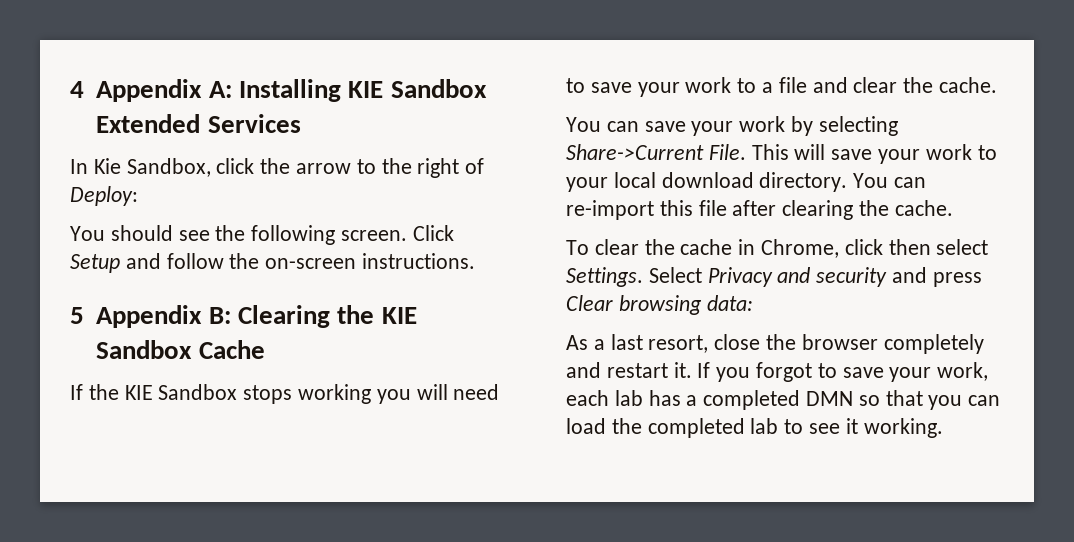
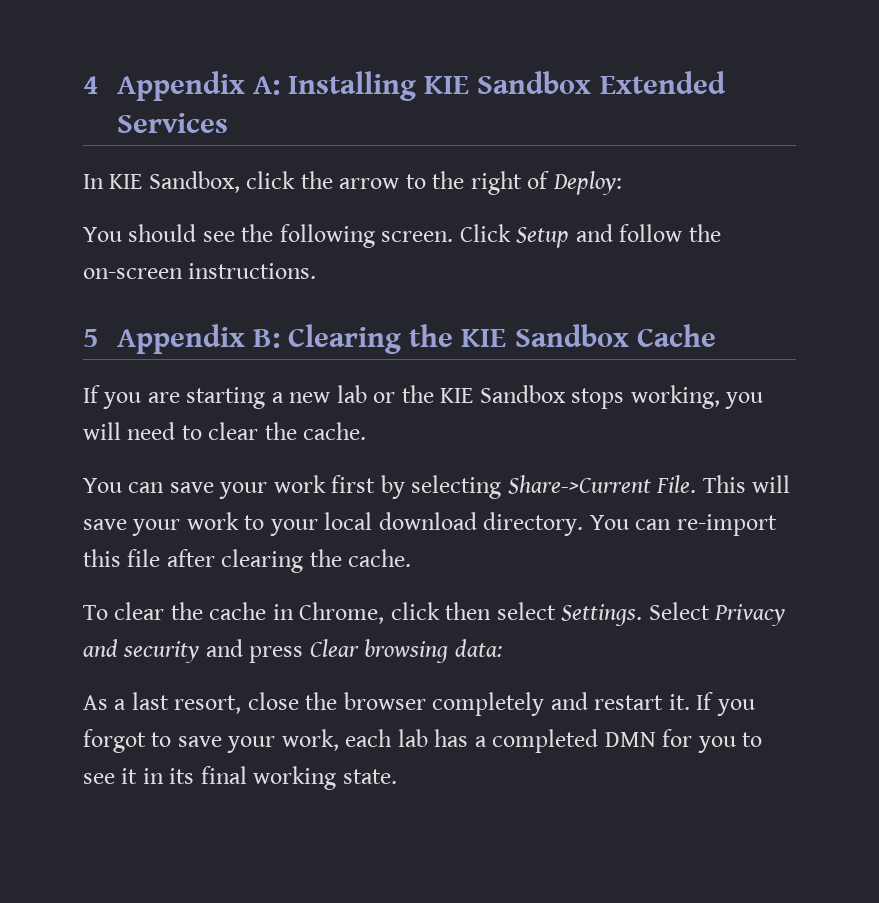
- In Kie Sandbox, click the arrow to the right of Deploy:
+ In KIE Sandbox, click the arrow to the right of Deploy:
- If the KIE Sandbox stops working you will need to save your work to a file and clear the cache.
+ If you are starting a new lab or the KIE Sandbox stops working, you will need to clear the cache.
- You can save your work by selecting Share->Current File.
+ You can save your work first by selecting Share->Current File.
- If you forgot to save your work, each lab has a completed DMN so that you can load the completed lab to see it working.
+ If you forgot to save your work, each lab has a completed DMN for you to see it in its final working state.

